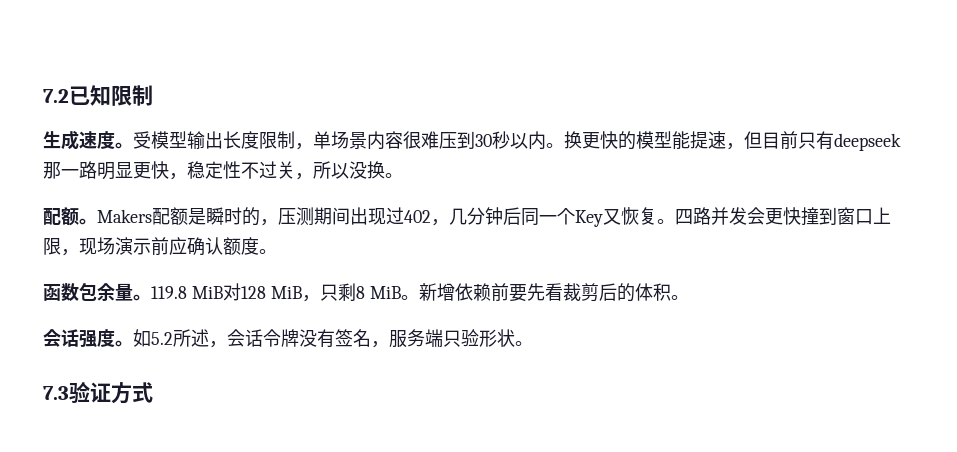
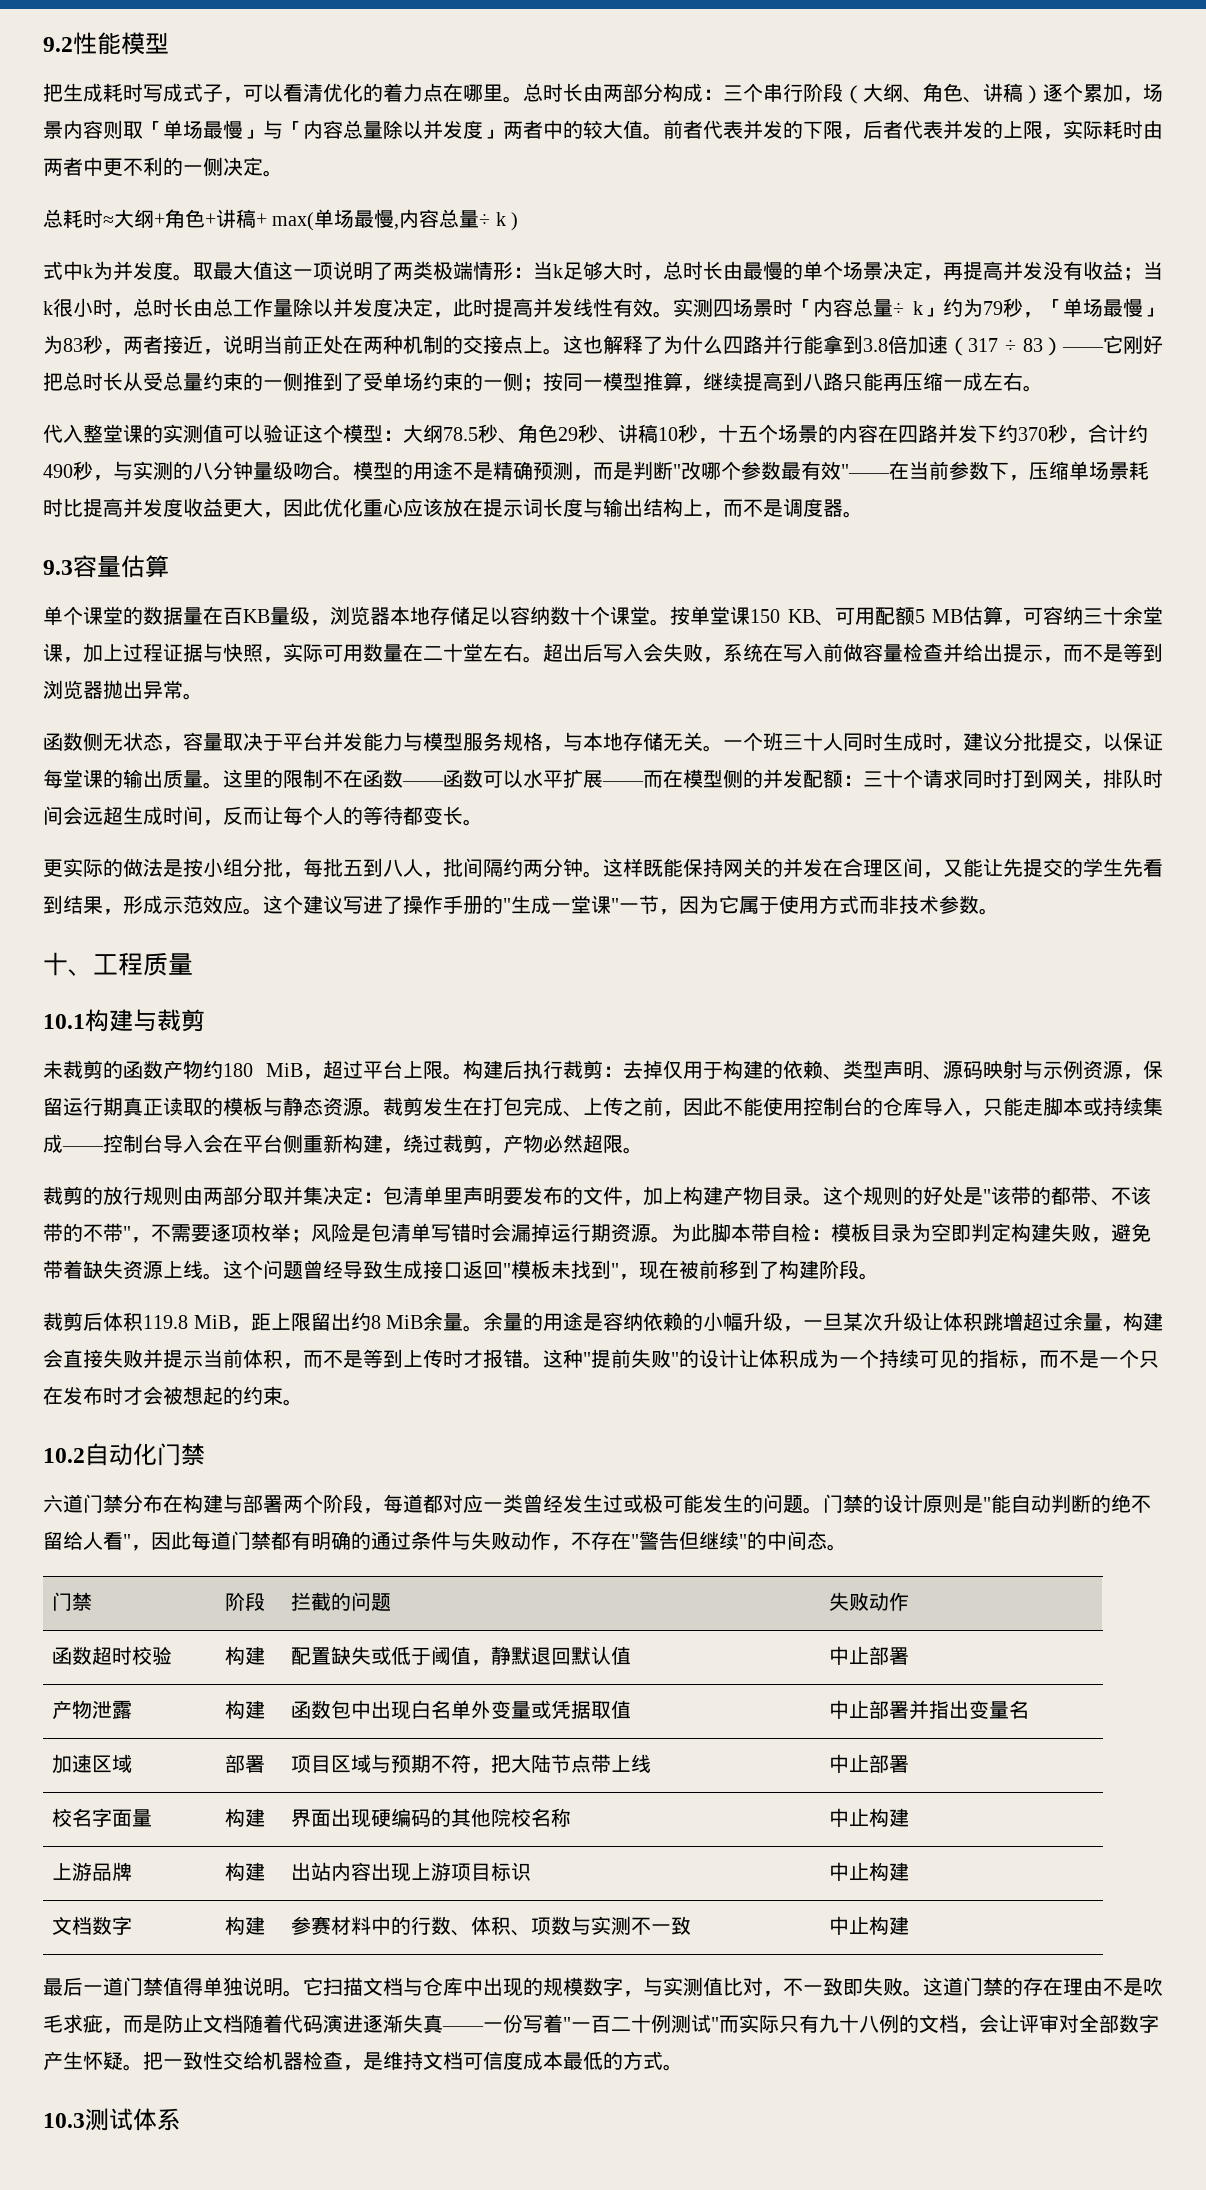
- 7.2已知限制
- 生成速度。受模型输出长度限制，单场景内容很难压到30秒以内。换更快的模型能提速，但目前只有deepseek那一路明显更快，稳定性不过关，所以没换。
- 配额。Makers配额是瞬时的，压测期间出现过402，几分钟后同一个Key又恢复。四路并发会更快撞到窗口上限，现场演示前应确认额度。
- 函数包余量。119.8 MiB对128 MiB，只剩8 MiB。新增依赖前要先看裁剪后的体积。
- 会话强度。如5.2所述，会话令牌没有签名，服务端只验形状。
- 7.3验证方式
+ 9.2性能模型
+ 把生成耗时写成式子，可以看清优化的着力点在哪里。总时长由两部分构成：三个串行阶段（大纲、角色、讲稿）逐个累加，场景内容则取「单场最慢」与「内容总量除以并发度」两者中的较大值。前者代表并发的下限，后者代表并发的上限，实际耗时由两者中更不利的一侧决定。
+ 总耗时≈大纲+角色+讲稿+ max(单场最慢,内容总量÷ k )
+ 式中k为并发度。取最大值这一项说明了两类极端情形：当k足够大时，总时长由最慢的单个场景决定，再提高并发没有收益；当k很小时，总时长由总工作量除以并发度决定，此时提高并发线性有效。实测四场景时「内容总量÷ k」约为79秒，「单场最慢」为83秒，两者接近，说明当前正处在两种机制的交接点上。这也解释了为什么四路并行能拿到3.8倍加速（317 ÷ 83）——它刚好把总时长从受总量约束的一侧推到了受单场约束的一侧；按同一模型推算，继续提高到八路只能再压缩一成左右。
+ 代入整堂课的实测值可以验证这个模型：大纲78.5秒、角色29秒、讲稿10秒，十五个场景的内容在四路并发下约370秒，合计约490秒，与实测的八分钟量级吻合。模型的用途不是精确预测，而是判断"改哪个参数最有效"——在当前参数下，压缩单场景耗时比提高并发度收益更大，因此优化重心应该放在提示词长度与输出结构上，而不是调度器。
+ 9.3容量估算
+ 单个课堂的数据量在百KB量级，浏览器本地存储足以容纳数十个课堂。按单堂课150 KB、可用配额5 MB估算，可容纳三十余堂课，加上过程证据与快照，实际可用数量在二十堂左右。超出后写入会失败，系统在写入前做容量检查并给出提示，而不是等到浏览器抛出异常。
+ 函数侧无状态，容量取决于平台并发能力与模型服务规格，与本地存储无关。一个班三十人同时生成时，建议分批提交，以保证每堂课的输出质量。这里的限制不在函数——函数可以水平扩展——而在模型侧的并发配额：三十个请求同时打到网关，排队时间会远超生成时间，反而让每个人的等待都变长。
+ 更实际的做法是按小组分批，每批五到八人，批间隔约两分钟。这样既能保持网关的并发在合理区间，又能让先提交的学生先看到结果，形成示范效应。这个建议写进了操作手册的"生成一堂课"一节，因为它属于使用方式而非技术参数。
+ 十、工程质量
+ 10.1构建与裁剪
+ 未裁剪的函数产物约180 MiB，超过平台上限。构建后执行裁剪：去掉仅用于构建的依赖、类型声明、源码映射与示例资源，保留运行期真正读取的模板与静态资源。裁剪发生在打包完成、上传之前，因此不能使用控制台的仓库导入，只能走脚本或持续集成——控制台导入会在平台侧重新构建，绕过裁剪，产物必然超限。
+ 裁剪的放行规则由两部分取并集决定：包清单里声明要发布的文件，加上构建产物目录。这个规则的好处是"该带的都带、不该带的不带"，不需要逐项枚举；风险是包清单写错时会漏掉运行期资源。为此脚本带自检：模板目录为空即判定构建失败，避免带着缺失资源上线。这个问题曾经导致生成接口返回"模板未找到"，现在被前移到了构建阶段。
+ 裁剪后体积119.8 MiB，距上限留出约8 MiB余量。余量的用途是容纳依赖的小幅升级，一旦某次升级让体积跳增超过余量，构建会直接失败并提示当前体积，而不是等到上传时才报错。这种"提前失败"的设计让体积成为一个持续可见的指标，而不是一个只在发布时才会被想起的约束。
+ 10.2自动化门禁
+ 六道门禁分布在构建与部署两个阶段，每道都对应一类曾经发生过或极可能发生的问题。门禁的设计原则是"能自动判断的绝不留给人看"，因此每道门禁都有明确的通过条件与失败动作，不存在"警告但继续"的中间态。
+ 门禁 | 阶段 | 拦截的问题 | 失败动作
+ 函数超时校验 | 构建 | 配置缺失或低于阈值，静默退回默认值 | 中止部署
+ 产物泄露 | 构建 | 函数包中出现白名单外变量或凭据取值 | 中止部署并指出变量名
+ 加速区域 | 部署 | 项目区域与预期不符，把大陆节点带上线 | 中止部署
+ 校名字面量 | 构建 | 界面出现硬编码的其他院校名称 | 中止构建
+ 上游品牌 | 构建 | 出站内容出现上游项目标识 | 中止构建
+ 文档数字 | 构建 | 参赛材料中的行数、体积、项数与实测不一致 | 中止构建
+ 最后一道门禁值得单独说明。它扫描文档与仓库中出现的规模数字，与实测值比对，不一致即失败。这道门禁的存在理由不是吹毛求疵，而是防止文档随着代码演进逐渐失真——一份写着"一百二十例测试"而实际只有九十八例的文档，会让评审对全部数字产生怀疑。把一致性交给机器检查，是维持文档可信度成本最低的方式。
+ 10.3测试体系

